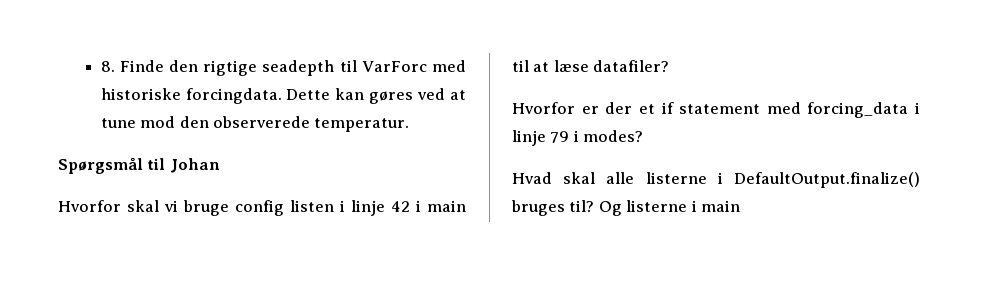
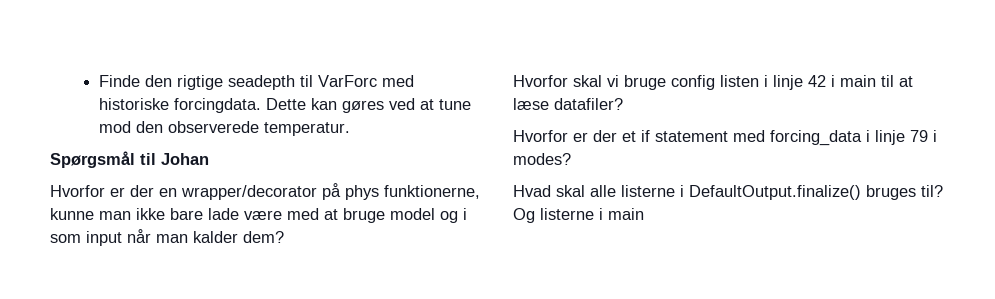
- 8. Finde den rigtige seadepth til VarForc med historiske forcingdata.
+ Finde den rigtige seadepth til VarForc med historiske forcingdata.
+ Hvorfor er der en wrapper/decorator på phys funktionerne, kunne man ikke bare lade være med at bruge model og i som input når man kalder dem?

